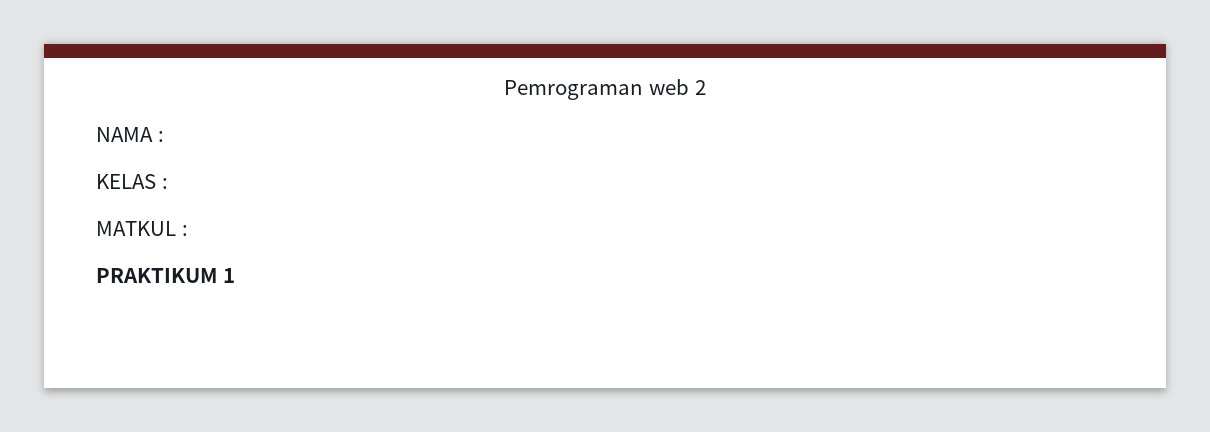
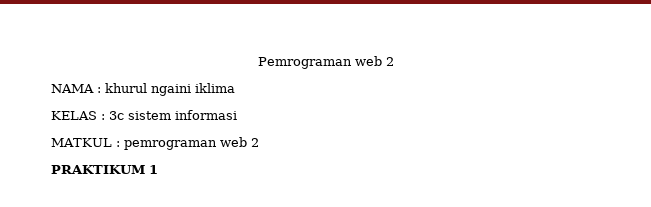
- NAMA :
+ NAMA : khurul ngaini iklima
- KELAS :
+ KELAS : 3c sistem informasi
- MATKUL :
+ MATKUL : pemrograman web 2

